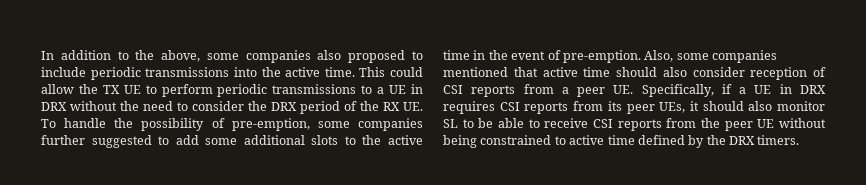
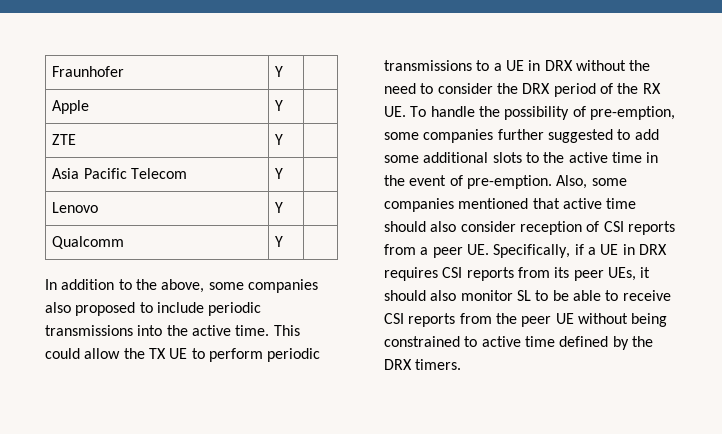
+ Fraunhofer | Y |
+ Apple | Y |
+ ZTE | Y |
+ Asia Pacific Telecom | Y |
+ Lenovo | Y |
+ Qualcomm | Y |

